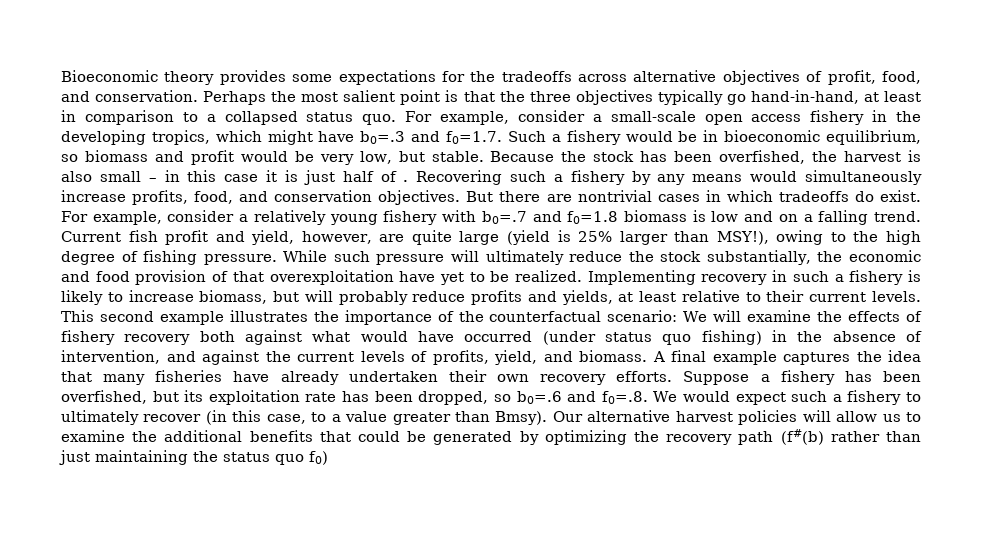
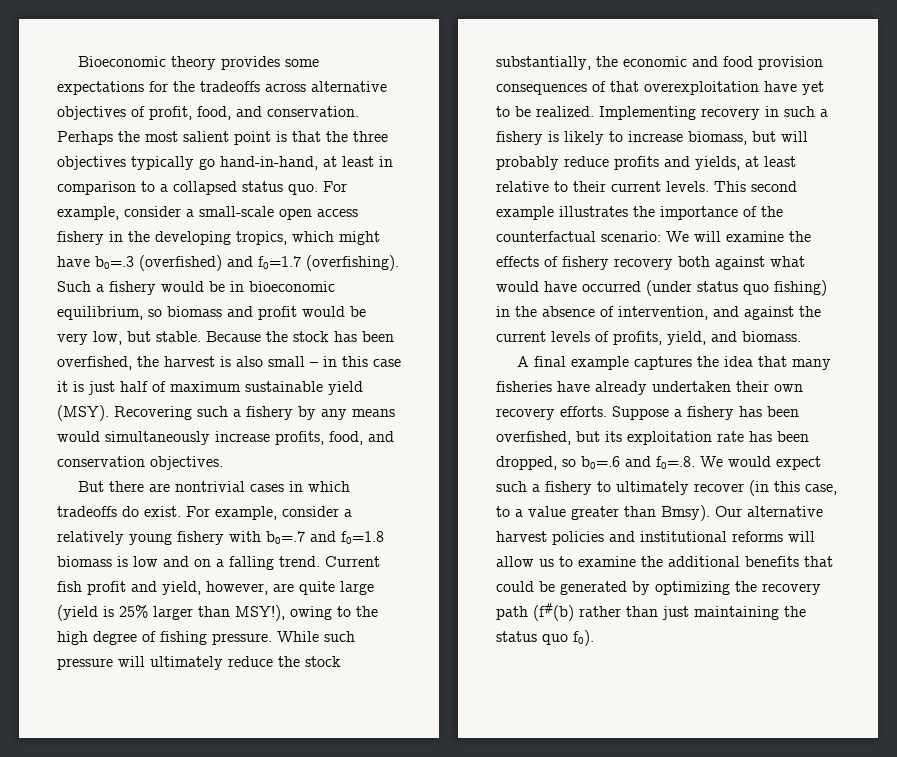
- For example, consider a small-scale open access fishery in the developing tropics, which might have b0=.3 and f0=1.7. Such a fishery would be in bioeconomic equilibrium, so biomass and profit would be very low, but stable.
+ For example, consider a small-scale open access fishery in the developing tropics, which might have b0=.3 (overfished) and f0=1.7 (overfishing). Such a fishery would be in bioeconomic equilibrium, so biomass and profit would be very low, but stable.
- Because the stock has been overfished, the harvest is also small – in this case it is just half of .
+ Because the stock has been overfished, the harvest is also small – in this case it is just half of maximum sustainable yield (MSY).
- Recovering such a fishery by any means would simultaneously increase profits, food, and conservation objectives. But there are nontrivial cases in which tradeoffs do exist.
+ Recovering such a fishery by any means would simultaneously increase profits, food, and conservation objectives.
+ But there are nontrivial cases in which tradeoffs do exist.
- While such pressure will ultimately reduce the stock substantially, the economic and food provision of that overexploitation have yet to be realized.
+ While such pressure will ultimately reduce the stock substantially, the economic and food provision consequences of that overexploitation have yet to be realized.
- This second example illustrates the importance of the counterfactual scenario: We will examine the effects of fishery recovery both against what would have occurred (under status quo fishing) in the absence of intervention, and against the current levels of profits, yield, and biomass. A final example captures the idea that many fisheries have already undertaken their own recovery efforts.
+ This second example illustrates the importance of the counterfactual scenario: We will examine the effects of fishery recovery both against what would have occurred (under status quo fishing) in the absence of intervention, and against the current levels of profits, yield, and biomass.
+ A final example captures the idea that many fisheries have already undertaken their own recovery efforts.
- Our alternative harvest policies will allow us to examine the additional benefits that could be generated by optimizing the recovery path (f#(b) rather than just maintaining the status quo f0)
+ Our alternative harvest policies and institutional reforms will allow us to examine the additional benefits that could be generated by optimizing the recovery path (f#(b) rather than just maintaining the status quo f0).

